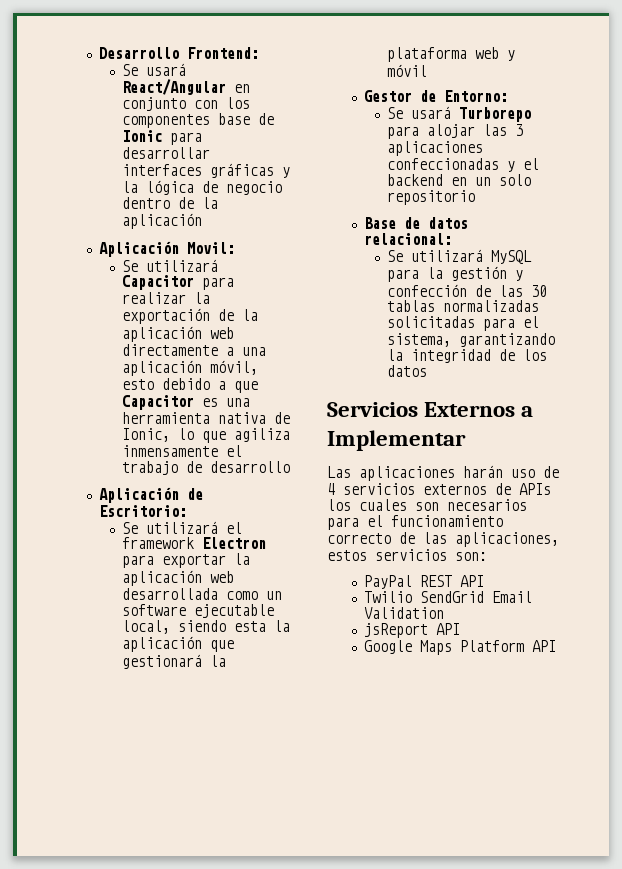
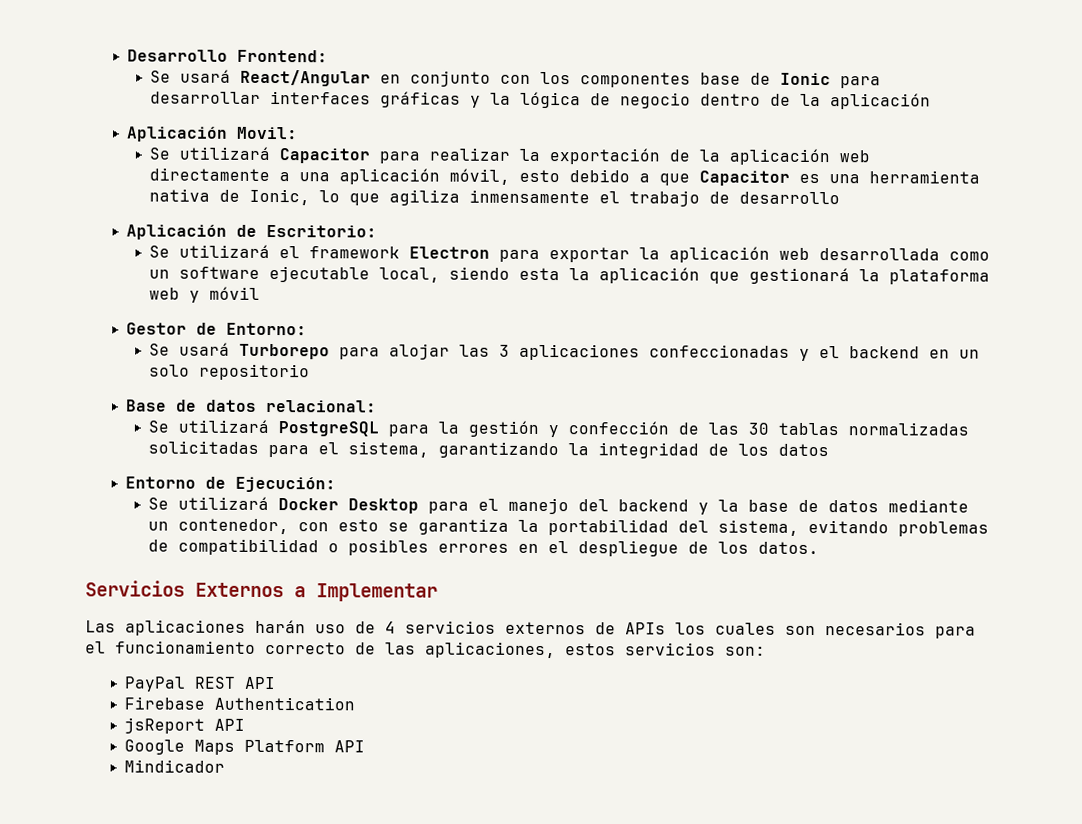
- Se utilizará MySQL para la gestión y confección de las 30 tablas normalizadas solicitadas para el sistema, garantizando la integridad de los datos
+ Se utilizará PostgreSQL para la gestión y confección de las 30 tablas normalizadas solicitadas para el sistema, garantizando la integridad de los datos
+ Entorno de Ejecución:
+ Se utilizará Docker Desktop para el manejo del backend y la base de datos mediante un contenedor, con esto se garantiza la portabilidad del sistema, evitando problemas de compatibilidad o posibles errores en el despliegue de los datos.
- Twilio SendGrid Email Validation
+ Firebase Authentication
+ Mindicador

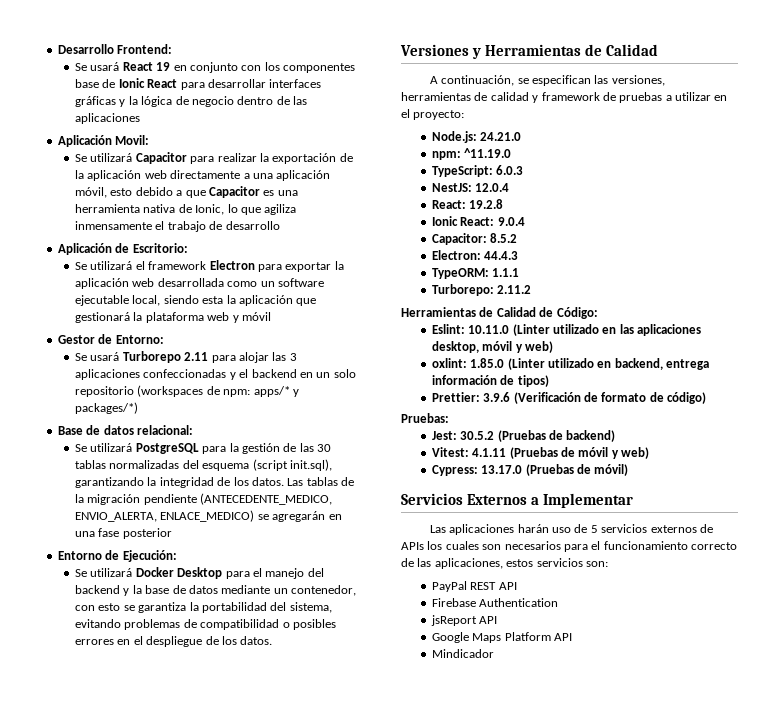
- Se usará React/Angular en conjunto con los componentes base de Ionic para desarrollar interfaces gráficas y la lógica de negocio dentro de la aplicación
+ Se usará React 19 en conjunto con los componentes base de Ionic React para desarrollar interfaces gráficas y la lógica de negocio dentro de las aplicaciones
- Se usará Turborepo para alojar las 3 aplicaciones confeccionadas y el backend en un solo repositorio
+ Se usará Turborepo 2.11 para alojar las 3 aplicaciones confeccionadas y el backend en un solo repositorio (workspaces de npm: apps/* y packages/*)
- Se utilizará PostgreSQL para la gestión y confección de las 30 tablas normalizadas solicitadas para el sistema, garantizando la integridad de los datos
+ Se utilizará PostgreSQL para la gestión de las 30 tablas normalizadas del esquema (script init.sql), garantizando la integridad de los datos. Las tablas de la migración pendiente (ANTECEDENTE_MEDICO, ENVIO_ALERTA, ENLACE_MEDICO) se agregarán en una fase posterior
+ Versiones y Herramientas de Calidad
+ A continuación, se especifican las versiones, herramientas de calidad y framework de pruebas a utilizar en el proyecto:
+ Node.js: 24.21.0
+ npm: ^11.19.0
+ TypeScript: 6.0.3
+ NestJS: 12.0.4
+ React: 19.2.8
+ Ionic React: 9.0.4
+ Capacitor: 8.5.2
+ Electron: 44.4.3
+ TypeORM: 1.1.1
+ Turborepo: 2.11.2
+ Herramientas de Calidad de Código:
+ Eslint: 10.11.0 (Linter utilizado en las aplicaciones desktop, móvil y web)
+ oxlint: 1.85.0 (Linter utilizado en backend, entrega información de tipos)
+ Prettier: 3.9.6 (Verificación de formato de código)
+ Pruebas:
+ Jest: 30.5.2 (Pruebas de backend)
+ Vitest: 4.1.11 (Pruebas de móvil y web)
+ Cypress: 13.17.0 (Pruebas de móvil)
- Las aplicaciones harán uso de 4 servicios externos de APIs los cuales son necesarios para el funcionamiento correcto de las aplicaciones, estos servicios son:
+ Las aplicaciones harán uso de 5 servicios externos de APIs los cuales son necesarios para el funcionamiento correcto de las aplicaciones, estos servicios son:

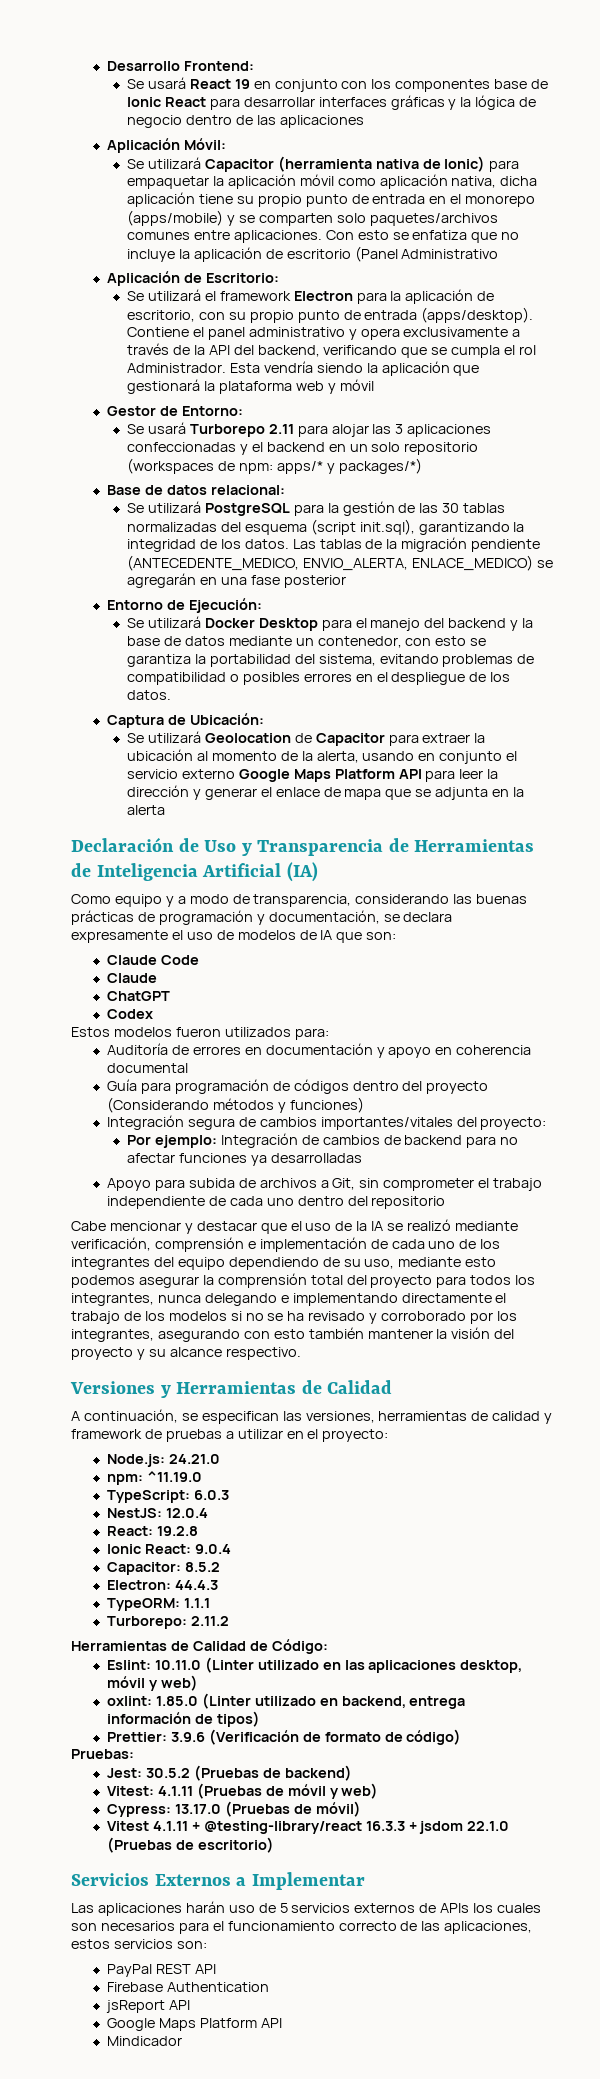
- Aplicación Movil:
+ Aplicación Móvil:
- Se utilizará Capacitor para realizar la exportación de la aplicación web directamente a una aplicación móvil, esto debido a que Capacitor es una herramienta nativa de Ionic, lo que agiliza inmensamente el trabajo de desarrollo
+ Se utilizará Capacitor (herramienta nativa de Ionic) para empaquetar la aplicación móvil como aplicación nativa, dicha aplicación tiene su propio punto de entrada en el monorepo (apps/mobile) y se comparten solo paquetes/archivos comunes entre aplicaciones. Con esto se enfatiza que no incluye la aplicación de escritorio (Panel Administrativo
- Se utilizará el framework Electron para exportar la aplicación web desarrollada como un software ejecutable local, siendo esta la aplicación que gestionará la plataforma web y móvil
+ Se utilizará el framework Electron para la aplicación de escritorio, con su propio punto de entrada (apps/desktop). Contiene el panel administrativo y opera exclusivamente a través de la API del backend, verificando que se cumpla el rol Administrador. Esta vendría siendo la aplicación que gestionará la plataforma web y móvil
+ Captura de Ubicación:
+ Se utilizará Geolocation de Capacitor para extraer la ubicación al momento de la alerta, usando en conjunto el servicio externo Google Maps Platform API para leer la dirección y generar el enlace de mapa que se adjunta en la alerta
+ Declaración de Uso y Transparencia de Herramientas de Inteligencia Artificial (IA)
+ Como equipo y a modo de transparencia, considerando las buenas prácticas de programación y documentación, se declara expresamente el uso de modelos de IA que son:
+ Claude Code
+ Claude
+ ChatGPT
+ Codex
+ Estos modelos fueron utilizados para:
+ Auditoría de errores en documentación y apoyo en coherencia documental
+ Guía para programación de códigos dentro del proyecto (Considerando métodos y funciones)
+ Integración segura de cambios importantes/vitales del proyecto:
+ Por ejemplo: Integración de cambios de backend para no afectar funciones ya desarrolladas
+ Apoyo para subida de archivos a Git, sin comprometer el trabajo independiente de cada uno dentro del repositorio
+ Cabe mencionar y destacar que el uso de la IA se realizó mediante verificación, comprensión e implementación de cada uno de los integrantes del equipo dependiendo de su uso, mediante esto podemos asegurar la comprensión total del proyecto para todos los integrantes, nunca delegando e implementando directamente el trabajo de los modelos si no se ha revisado y corroborado por los integrantes, asegurando con esto también mantener la visión del proyecto y su alcance respectivo.
+ Vitest 4.1.11 + @testing-library/react 16.3.3 + jsdom 22.1.0 (Pruebas de escritorio)

